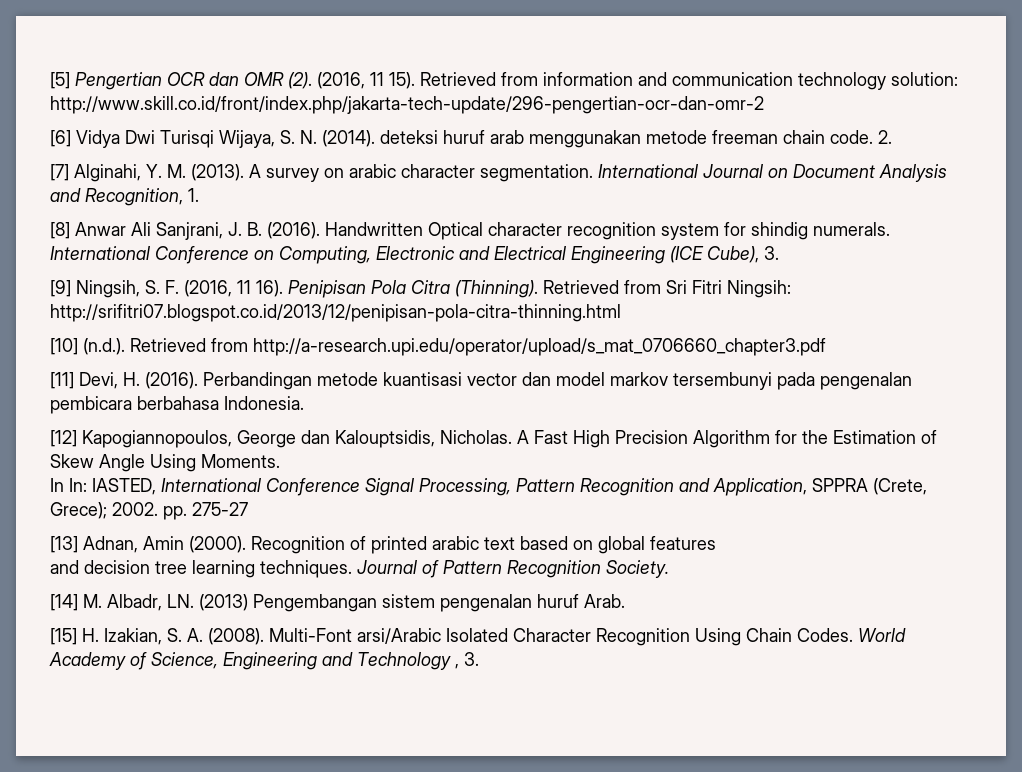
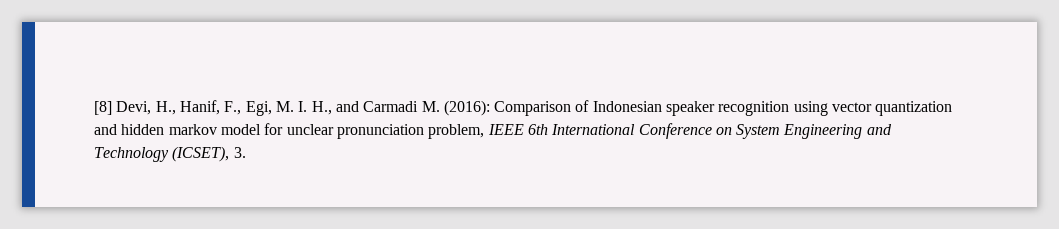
- [5] Pengertian OCR dan OMR (2). (2016, 11 15). Retrieved from information and communication technology solution: http://www.skill.co.id/front/index.php/jakarta-tech-update/296-pengertian-ocr-dan-omr-2
- [6] Vidya Dwi Turisqi Wijaya, S. N. (2014). deteksi huruf arab menggunakan metode freeman chain code. 2.
- [7] Alginahi, Y. M. (2013). A survey on arabic character segmentation. International Journal on Document Analysis and Recognition, 1.
- [8] Anwar Ali Sanjrani, J. B. (2016). Handwritten Optical character recognition system for shindig numerals. International Conference on Computing, Electronic and Electrical Engineering (ICE Cube), 3.
- [9] Ningsih, S. F. (2016, 11 16). Penipisan Pola Citra (Thinning). Retrieved from Sri Fitri Ningsih: http://srifitri07.blogspot.co.id/2013/12/penipisan-pola-citra-thinning.html
- [10] (n.d.). Retrieved from http://a-research.upi.edu/operator/upload/s_mat_0706660_chapter3.pdf
- [11] Devi, H. (2016). Perbandingan metode kuantisasi vector dan model markov tersembunyi pada pengenalan pembicara berbahasa Indonesia.
- [12] Kapogiannopoulos, George dan Kalouptsidis, Nicholas. A Fast High Precision Algorithm for the Estimation of Skew Angle Using Moments.
- In In: IASTED, International Conference Signal Processing, Pattern Recognition and Application, SPPRA (Crete, Grece); 2002. pp. 275-27
- [13] Adnan, Amin (2000). Recognition of printed arabic text based on global features
- and decision tree learning techniques. Journal of Pattern Recognition Society.
- [14] M. Albadr, LN. (2013) Pengembangan sistem pengenalan huruf Arab.
- [15] H. Izakian, S. A. (2008). Multi-Font arsi/Arabic Isolated Character Recognition Using Chain Codes. World Academy of Science, Engineering and Technology , 3.
+ [8] Devi, H., Hanif, F., Egi, M. I. H., and Carmadi M. (2016): Comparison of Indonesian speaker recognition using vector quantization and hidden markov model for unclear pronunciation problem, IEEE 6th International Conference on System Engineering and Technology (ICSET), 3.

